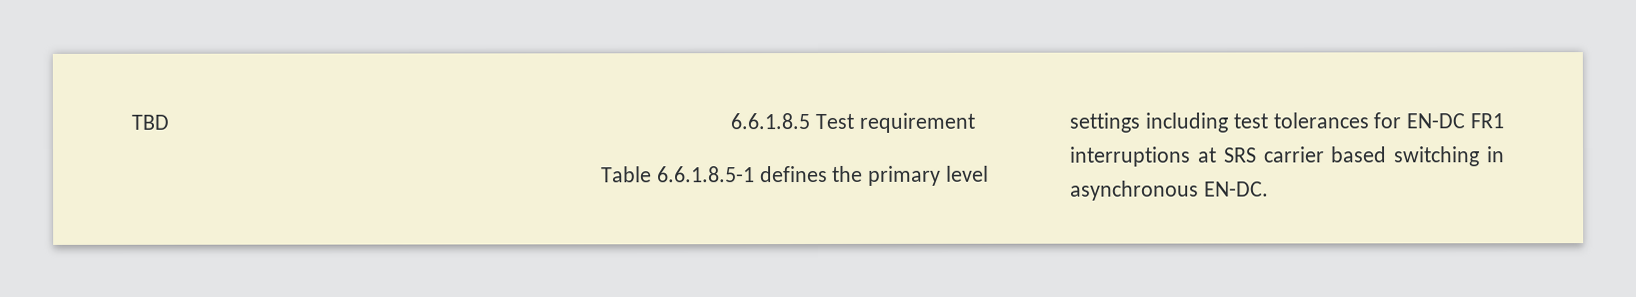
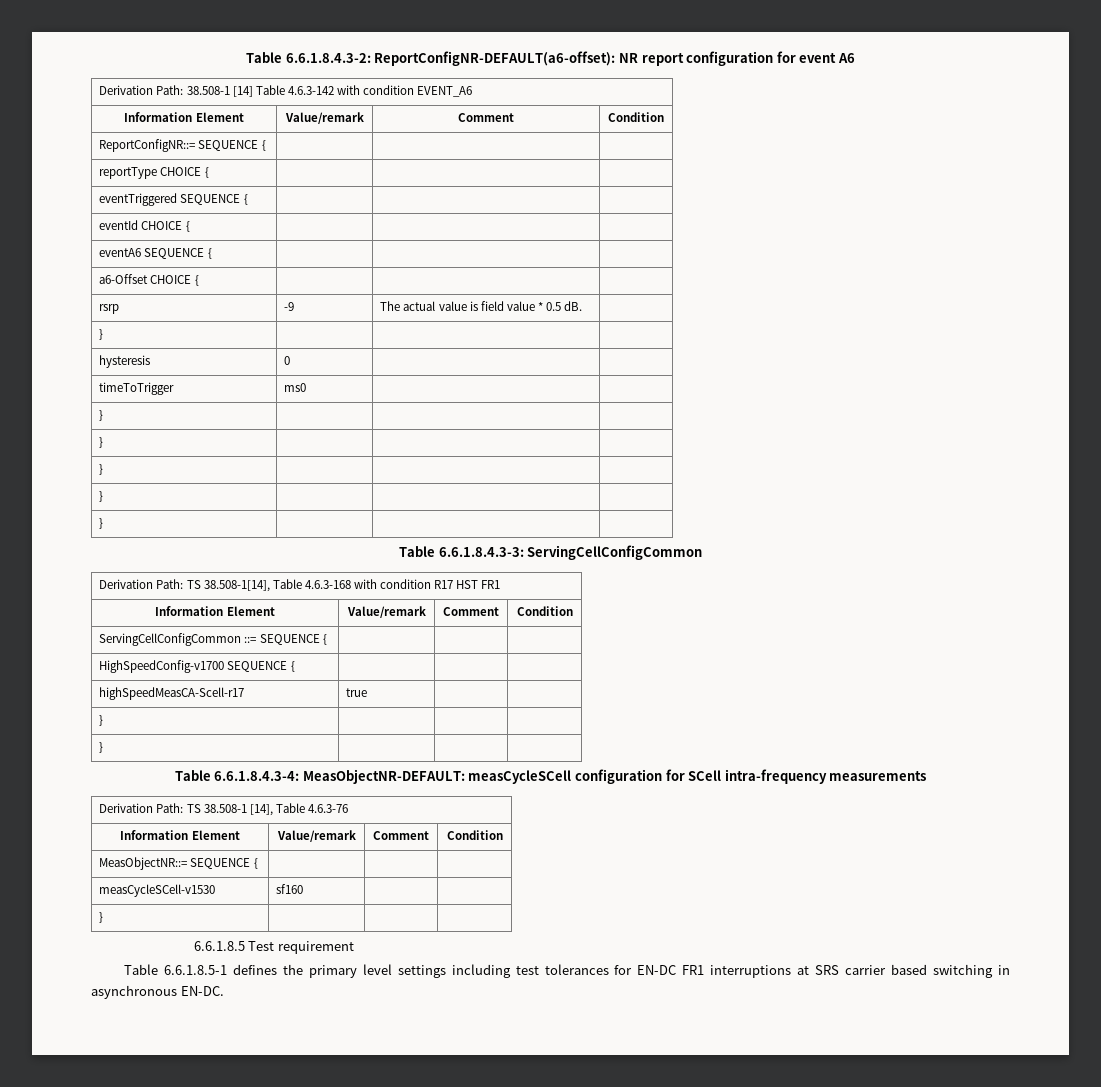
- TBD
+ Table 6.6.1.8.4.3-2: ReportConfigNR-DEFAULT(a6-offset): NR report configuration for event A6
+ Derivation Path: 38.508-1 [14] Table 4.6.3-142 with condition EVENT_A6
+ Information Element | Value/remark | Comment | Condition
+ ReportConfigNR::= SEQUENCE { | | |
+ reportType CHOICE { | | |
+ eventTriggered SEQUENCE { | | |
+ eventId CHOICE { | | |
+ eventA6 SEQUENCE { | | |
+ a6-Offset CHOICE { | | |
+ rsrp | -9 | The actual value is field value * 0.5 dB. |
+ } | | |
+ hysteresis | 0 | |
+ timeToTrigger | ms0 | |
+ } | | |
+ } | | |
+ } | | |
+ } | | |
+ } | | |
+ Table 6.6.1.8.4.3-3: ServingCellConfigCommon
+ Derivation Path: TS 38.508-1[14], Table 4.6.3-168 with condition R17 HST FR1
+ Information Element | Value/remark | Comment | Condition
+ ServingCellConfigCommon ::= SEQUENCE { | | |
+ HighSpeedConfig-v1700 SEQUENCE { | | |
+ highSpeedMeasCA-Scell-r17 | true | |
+ } | | |
+ } | | |
+ Table 6.6.1.8.4.3-4: MeasObjectNR-DEFAULT: measCycleSCell configuration for SCell intra-frequency measurements
+ Derivation Path: TS 38.508-1 [14], Table 4.6.3-76
+ Information Element | Value/remark | Comment | Condition
+ MeasObjectNR::= SEQUENCE { | | |
+ measCycleSCell-v1530 | sf160 | |
+ } | | |

